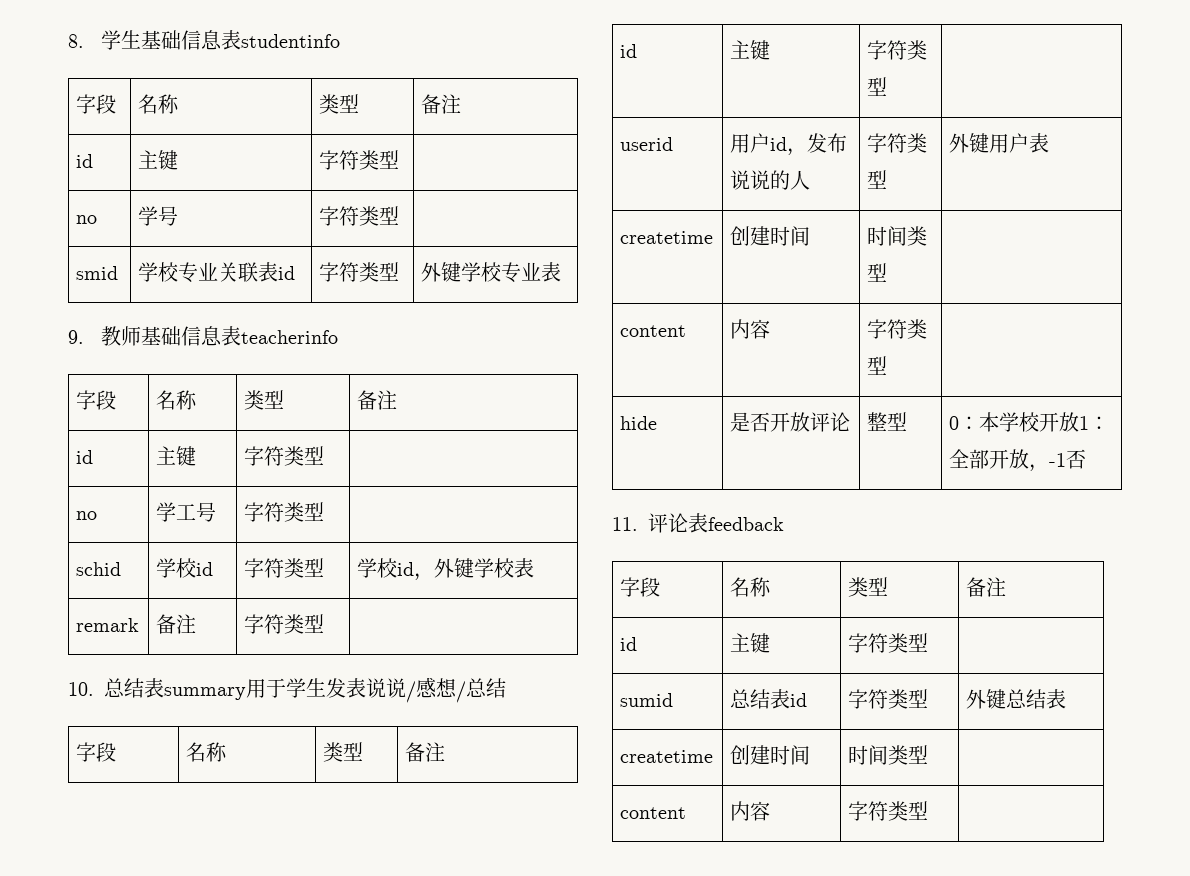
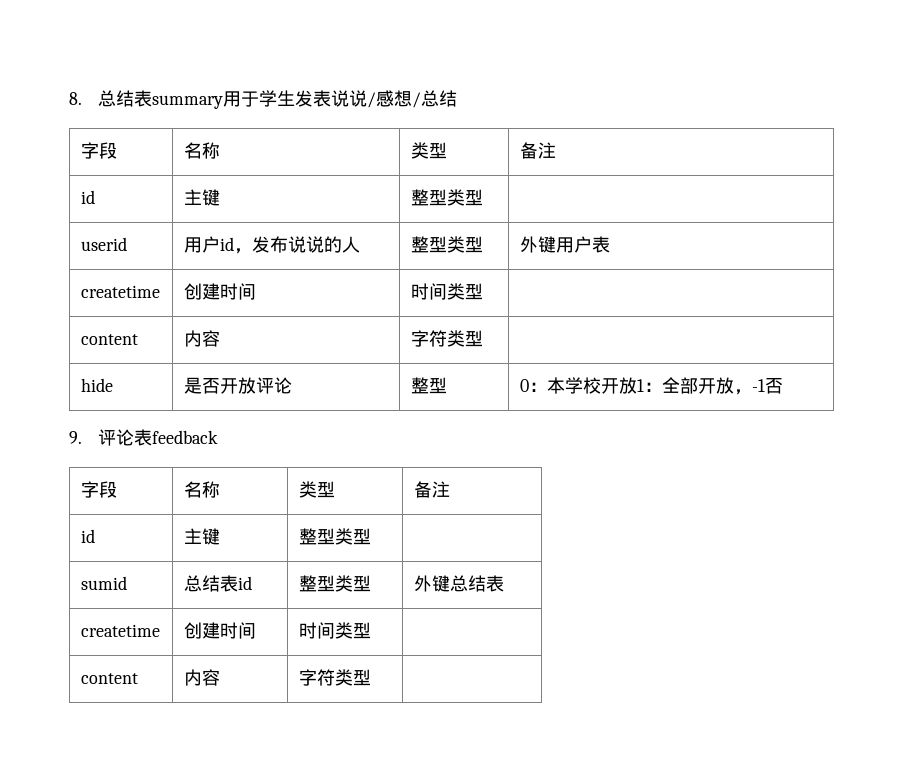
- 8.学生基础信息表studentinfo
+ 8.总结表summary用于学生发表说说/感想/总结
  字段 | 名称 | 类型 | 备注
- id | 主键 | 字符类型 |
- no | 学号 | 字符类型 |
- smid | 学校专业关联表id | 字符类型 | 外键学校专业表
- 9.教师基础信息表teacherinfo
- 字段 | 名称 | 类型 | 备注
- id | 主键 | 字符类型 |
- no | 学工号 | 字符类型 |
- schid | 学校id | 字符类型 | 学校id，外键学校表
- remark | 备注 | 字符类型 |
- 10.总结表summary用于学生发表说说/感想/总结
- 字段 | 名称 | 类型 | 备注
- id | 主键 | 字符类型 |
+ id | 主键 | 整型类型 |
- userid | 用户id，发布说说的人 | 字符类型 | 外键用户表
+ userid | 用户id，发布说说的人 | 整型类型 | 外键用户表
- 11.评论表feedback
+ 9.评论表feedback
  字段 | 名称 | 类型 | 备注
- id | 主键 | 字符类型 |
+ id | 主键 | 整型类型 |
- sumid | 总结表id | 字符类型 | 外键总结表
+ sumid | 总结表id | 整型类型 | 外键总结表

